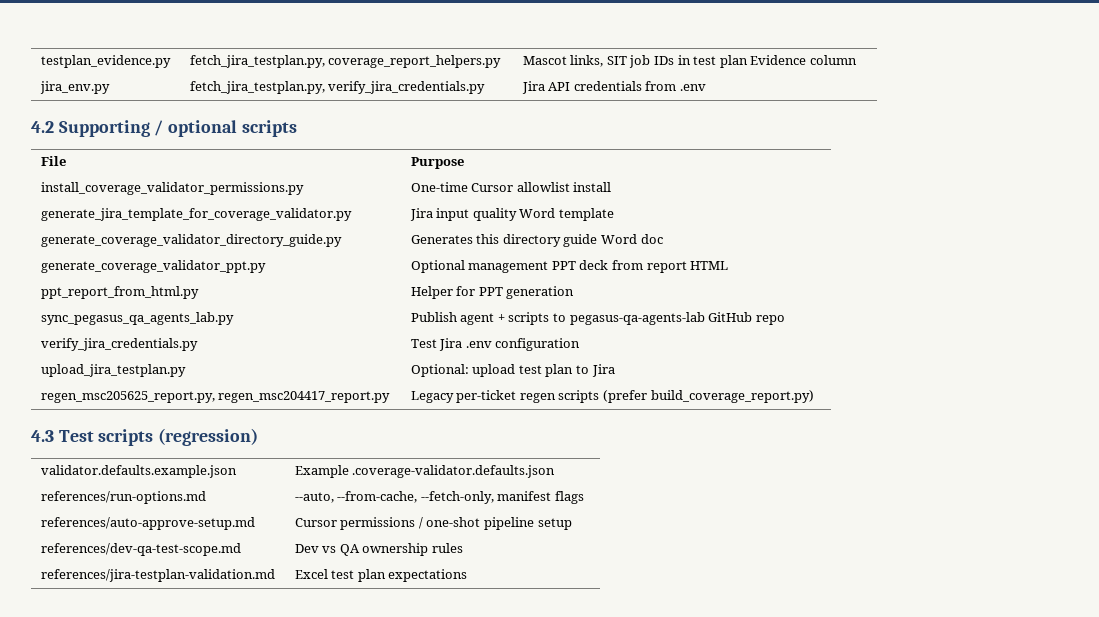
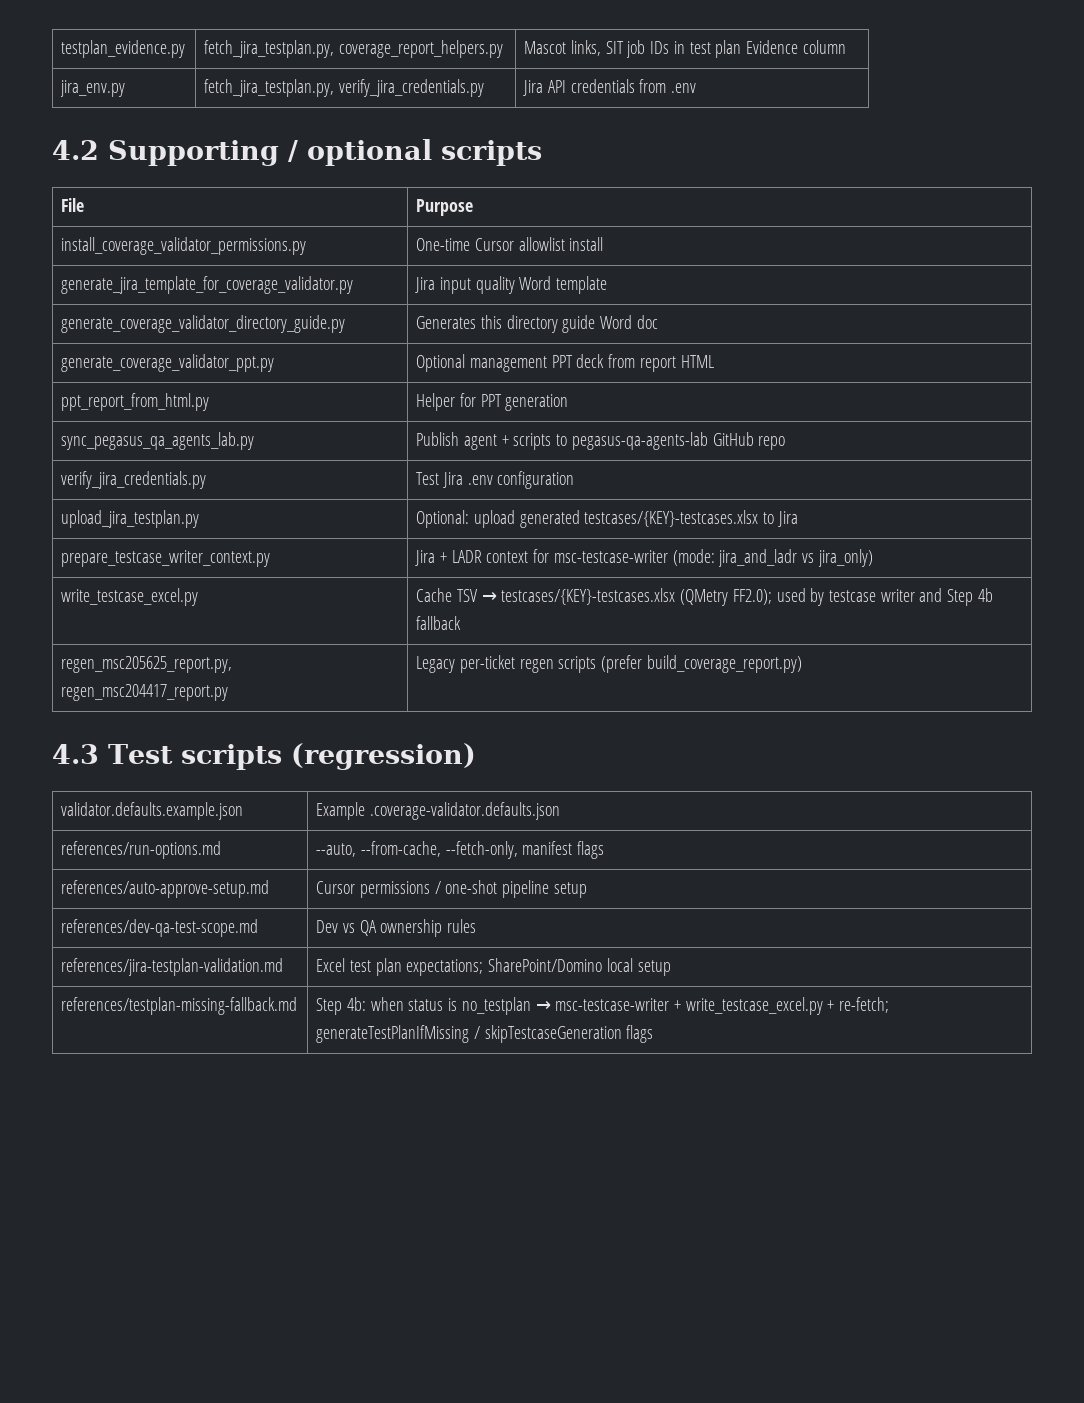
- upload_jira_testplan.py | Optional: upload test plan to Jira
+ upload_jira_testplan.py | Optional: upload generated testcases/{KEY}-testcases.xlsx to Jira
+ prepare_testcase_writer_context.py | Jira + LADR context for msc-testcase-writer (mode: jira_and_ladr vs jira_only)
+ write_testcase_excel.py | Cache TSV → testcases/{KEY}-testcases.xlsx (QMetry FF2.0); used by testcase writer and Step 4b fallback
- references/jira-testplan-validation.md | Excel test plan expectations
+ references/jira-testplan-validation.md | Excel test plan expectations; SharePoint/Domino local setup
+ references/testplan-missing-fallback.md | Step 4b: when status is no_testplan → msc-testcase-writer + write_testcase_excel.py + re-fetch; generateTestPlanIfMissing / skipTestcaseGeneration flags

